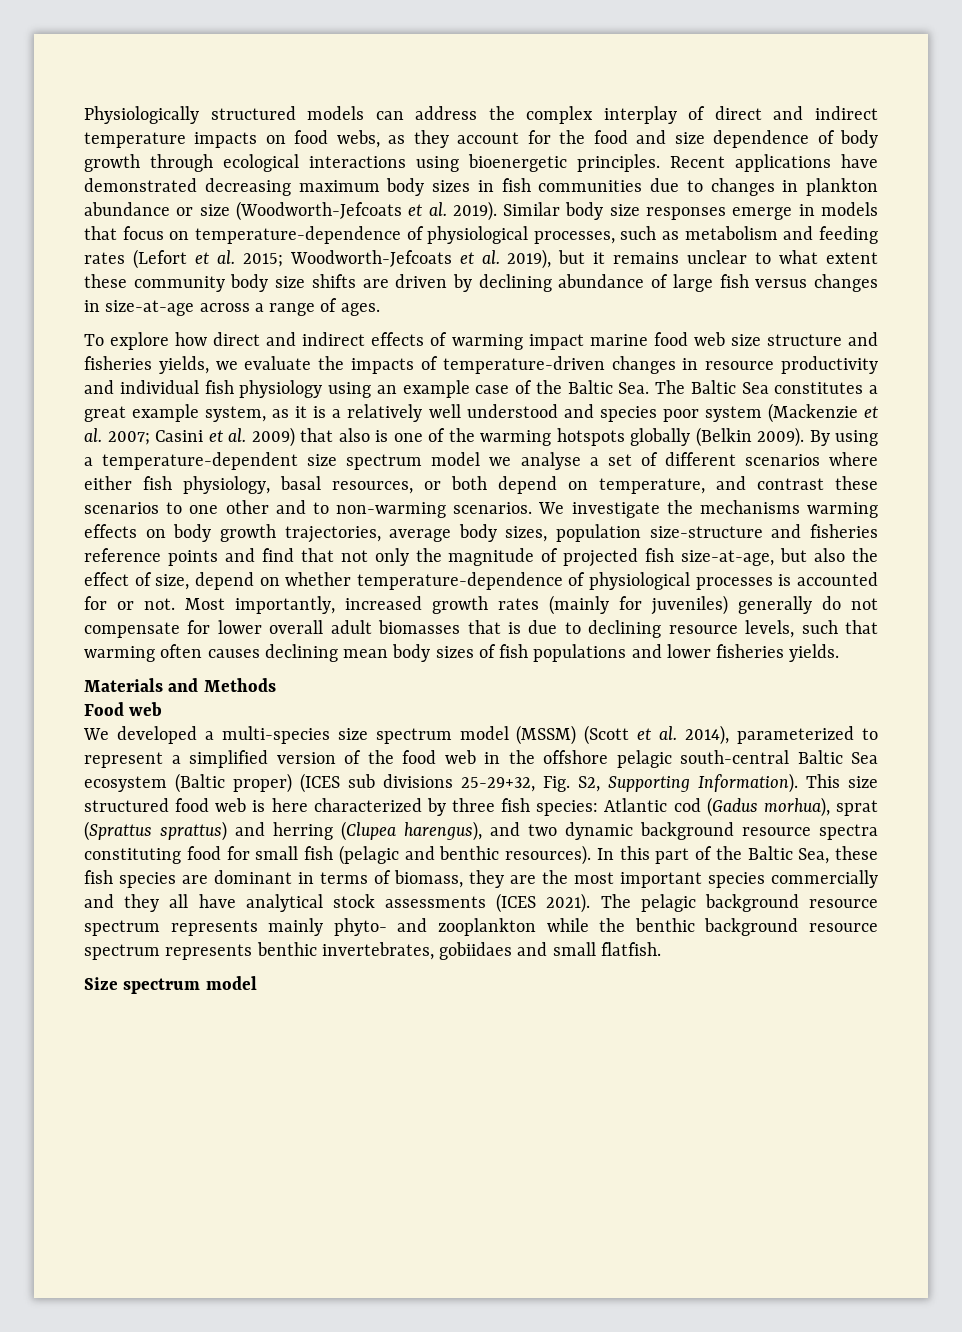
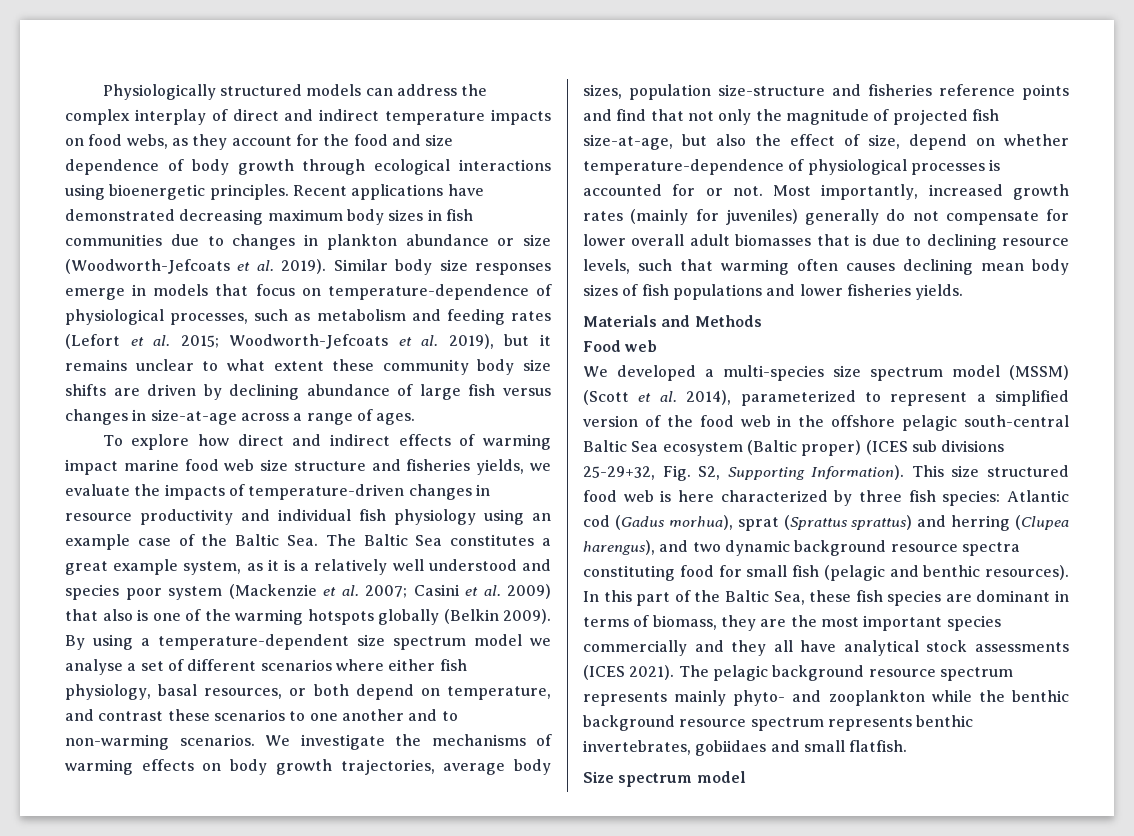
- By using a temperature-dependent size spectrum model we analyse a set of different scenarios where either fish physiology, basal resources, or both depend on temperature, and contrast these scenarios to one other and to non-warming scenarios.
+ By using a temperature-dependent size spectrum model we analyse a set of different scenarios where either fish physiology, basal resources, or both depend on temperature, and contrast these scenarios to one another and to non-warming scenarios.
- We investigate the mechanisms warming effects on body growth trajectories, average body sizes, population size-structure and fisheries reference points and find that not only the magnitude of projected fish size-at-age, but also the effect of size, depend on whether temperature-dependence of physiological processes is accounted for or not.
+ We investigate the mechanisms of warming effects on body growth trajectories, average body sizes, population size-structure and fisheries reference points and find that not only the magnitude of projected fish size-at-age, but also the effect of size, depend on whether temperature-dependence of physiological processes is accounted for or not.

